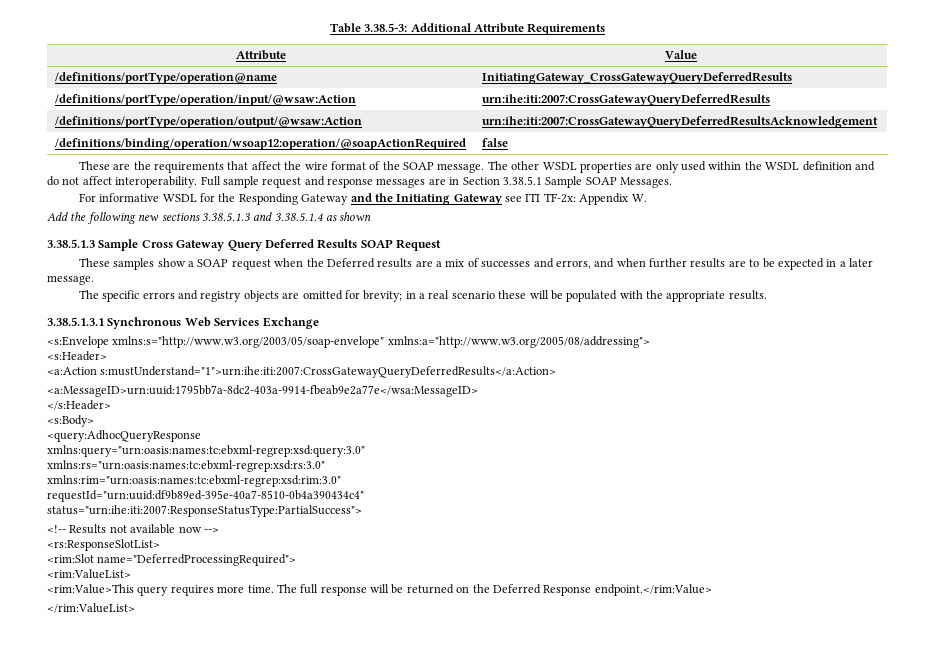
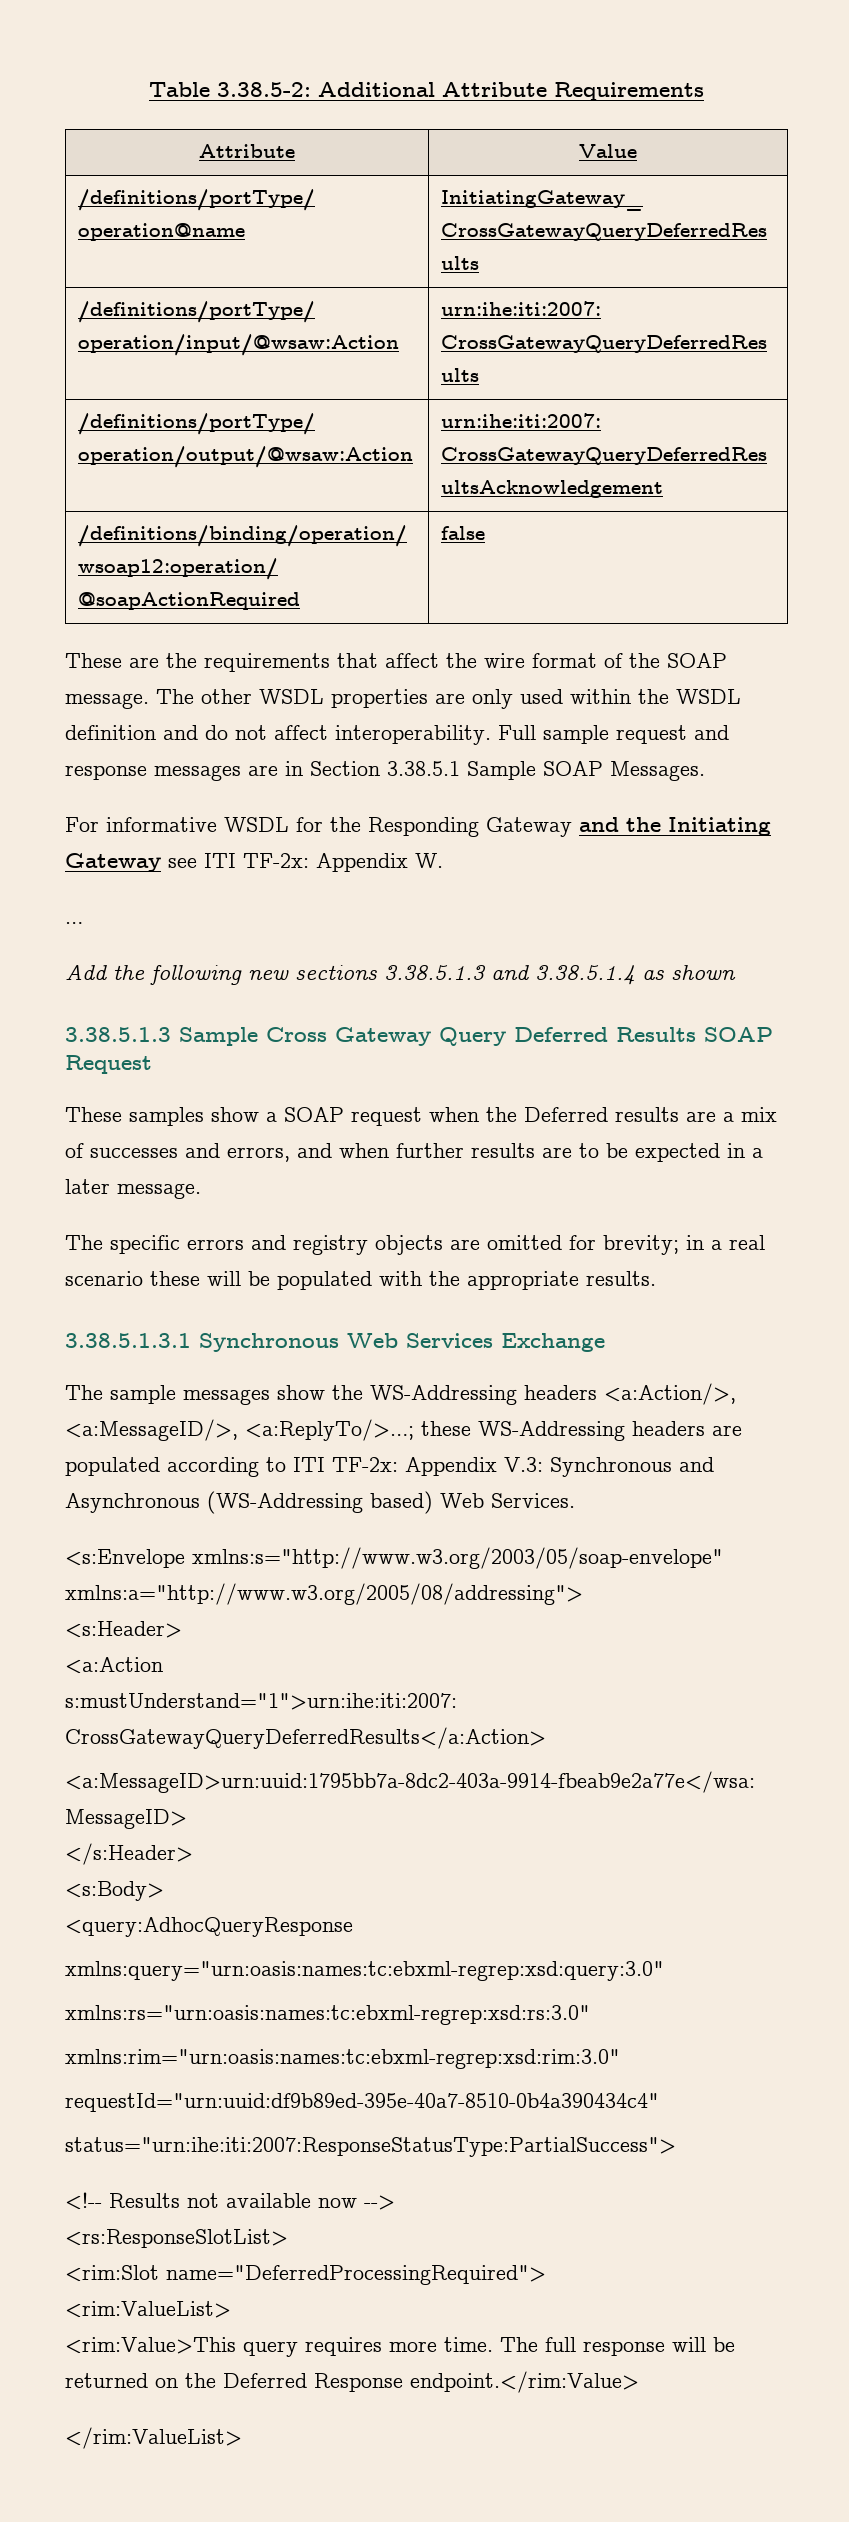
- Table 3.38.5-3: Additional Attribute Requirements
+ Table 3.38.5-2: Additional Attribute Requirements
+ …
+ The sample messages show the WS-Addressing headers <a:Action/>, <a:MessageID/>, <a:ReplyTo/>…; these WS-Addressing headers are populated according to ITI TF-2x: Appendix V.3: Synchronous and Asynchronous (WS-Addressing based) Web Services.

